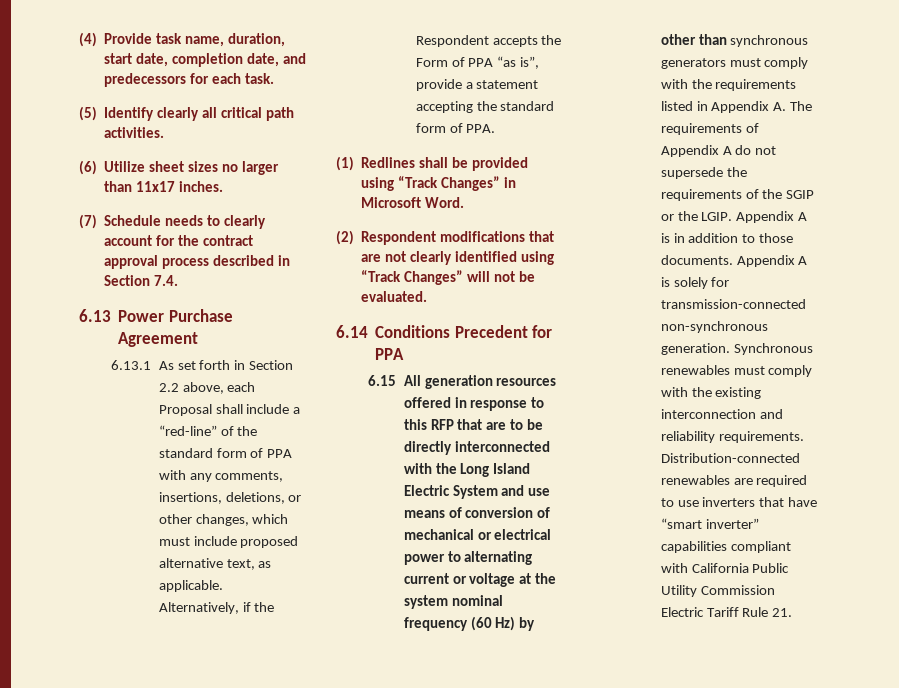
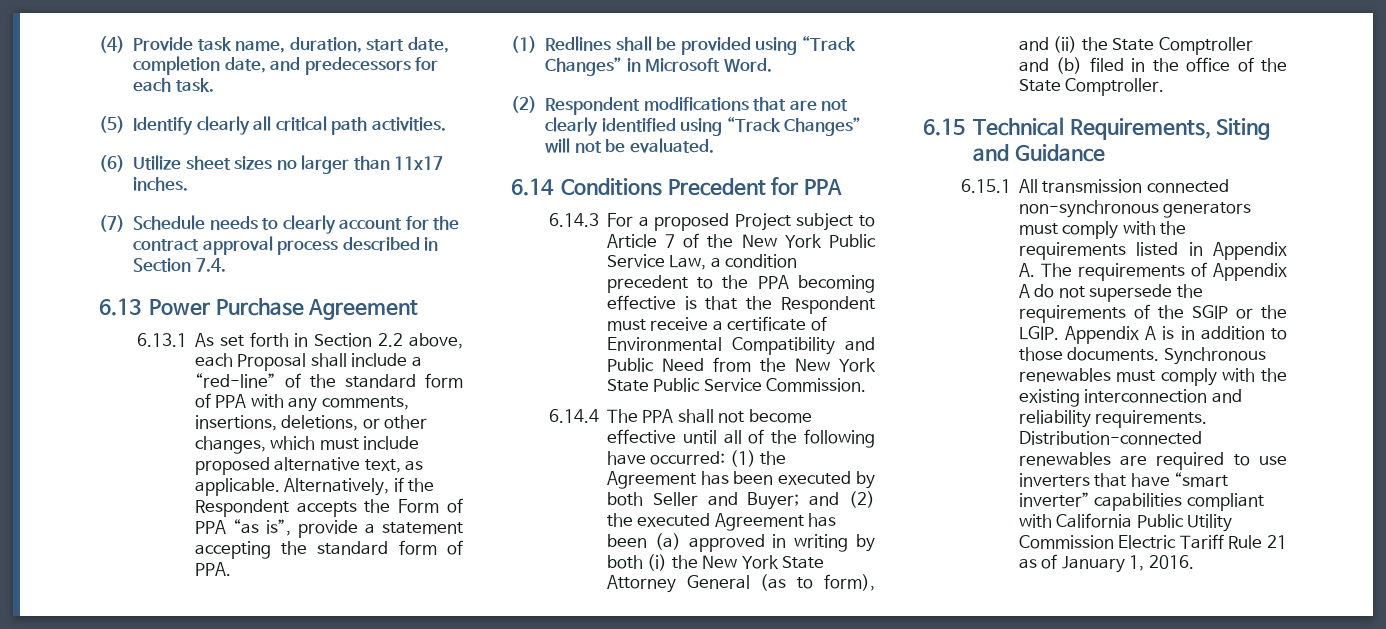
- 6.15 All generation resources offered in response to this RFP that are to be directly interconnected with the Long Island Electric System and use means of conversion of mechanical or electrical power to alternating current or voltage at the system nominal frequency (60 Hz) by other than synchronous generators must comply with the requirements listed in Appendix A. The requirements of Appendix A do not supersede the requirements of the SGIP or the LGIP.
+ 6.14.3 For a proposed Project subject to Article 7 of the New York Public Service Law, a condition precedent to the PPA becoming effective is that the Respondent must receive a certificate of Environmental Compatibility and Public Need from the New York State Public Service Commission.
+ 6.14.4 The PPA shall not become effective until all of the following have occurred: (1) the Agreement has been executed by both Seller and Buyer; and (2) the executed Agreement has been (a) approved in writing by both (i) the New York State Attorney General (as to form), and (ii) the State Comptroller and (b) filed in the office of the State Comptroller.
+ 6.15 Technical Requirements, Siting and Guidance
+ 6.15.1 All transmission connected non-synchronous generators must comply with the requirements listed in Appendix A. The requirements of Appendix A do not supersede the requirements of the SGIP or the LGIP.
- Appendix A is solely for transmission-connected non-synchronous generation.
- Distribution-connected renewables are required to use inverters that have “smart inverter” capabilities compliant with California Public Utility Commission Electric Tariff Rule 21.
+ Distribution-connected renewables are required to use inverters that have “smart inverter” capabilities compliant with California Public Utility Commission Electric Tariff Rule 21 as of January 1, 2016.

